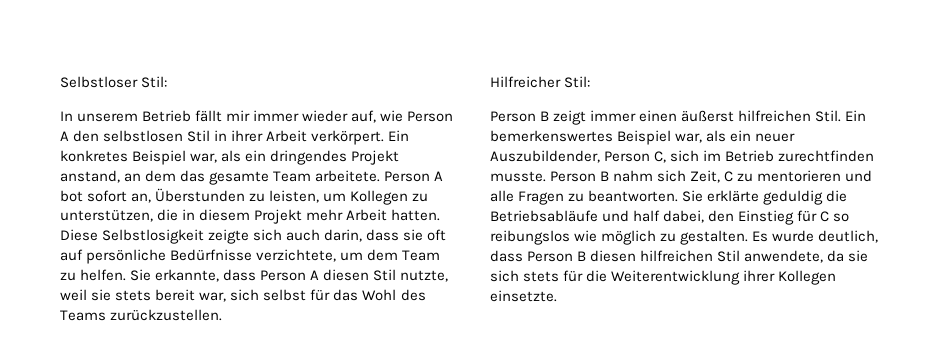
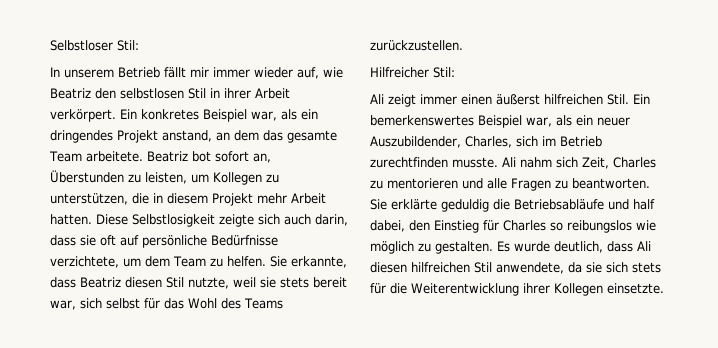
- In unserem Betrieb fällt mir immer wieder auf, wie Person A den selbstlosen Stil in ihrer Arbeit verkörpert.
+ In unserem Betrieb fällt mir immer wieder auf, wie Beatriz den selbstlosen Stil in ihrer Arbeit verkörpert.
- Person A bot sofort an, Überstunden zu leisten, um Kollegen zu unterstützen, die in diesem Projekt mehr Arbeit hatten.
+ Beatriz bot sofort an, Überstunden zu leisten, um Kollegen zu unterstützen, die in diesem Projekt mehr Arbeit hatten.
- Sie erkannte, dass Person A diesen Stil nutzte, weil sie stets bereit war, sich selbst für das Wohl des Teams zurückzustellen.
+ Sie erkannte, dass Beatriz diesen Stil nutzte, weil sie stets bereit war, sich selbst für das Wohl des Teams zurückzustellen.
- Person B zeigt immer einen äußerst hilfreichen Stil.
+ Ali zeigt immer einen äußerst hilfreichen Stil.
- Ein bemerkenswertes Beispiel war, als ein neuer Auszubildender, Person C, sich im Betrieb zurechtfinden musste.
+ Ein bemerkenswertes Beispiel war, als ein neuer Auszubildender, Charles, sich im Betrieb zurechtfinden musste.
- Person B nahm sich Zeit, C zu mentorieren und alle Fragen zu beantworten.
+ Ali nahm sich Zeit, Charles zu mentorieren und alle Fragen zu beantworten.
- Sie erklärte geduldig die Betriebsabläufe und half dabei, den Einstieg für C so reibungslos wie möglich zu gestalten.
+ Sie erklärte geduldig die Betriebsabläufe und half dabei, den Einstieg für Charles so reibungslos wie möglich zu gestalten.
- Es wurde deutlich, dass Person B diesen hilfreichen Stil anwendete, da sie sich stets für die Weiterentwicklung ihrer Kollegen einsetzte.
+ Es wurde deutlich, dass Ali diesen hilfreichen Stil anwendete, da sie sich stets für die Weiterentwicklung ihrer Kollegen einsetzte.

